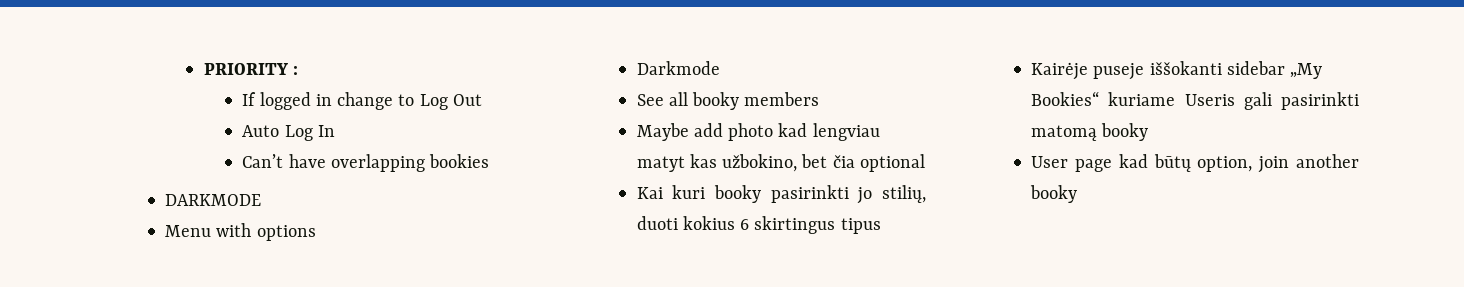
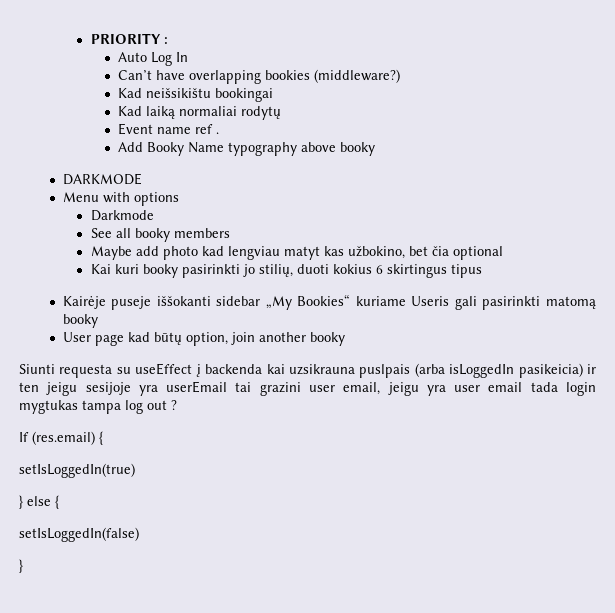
- If logged in change to Log Out
- Can’t have overlapping bookies
+ Can’t have overlapping bookies (middleware?)
+ Kad neišsikištu bookingai
+ Kad laiką normaliai rodytų
+ Event name ref .
+ Add Booky Name typography above booky
+ Siunti requesta su useEffect į backenda kai uzsikrauna puslpais (arba isLoggedIn pasikeicia) ir ten jeigu sesijoje yra userEmail tai grazini user email, jeigu yra user email tada login mygtukas tampa log out ?
+ If (res.email) {
+ setIsLoggedIn(true)
+ } else {
+ setIsLoggedIn(false)
+ }

